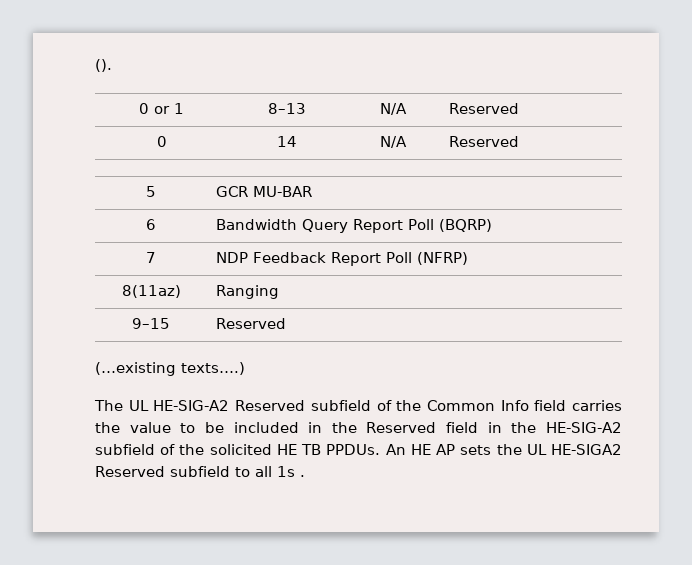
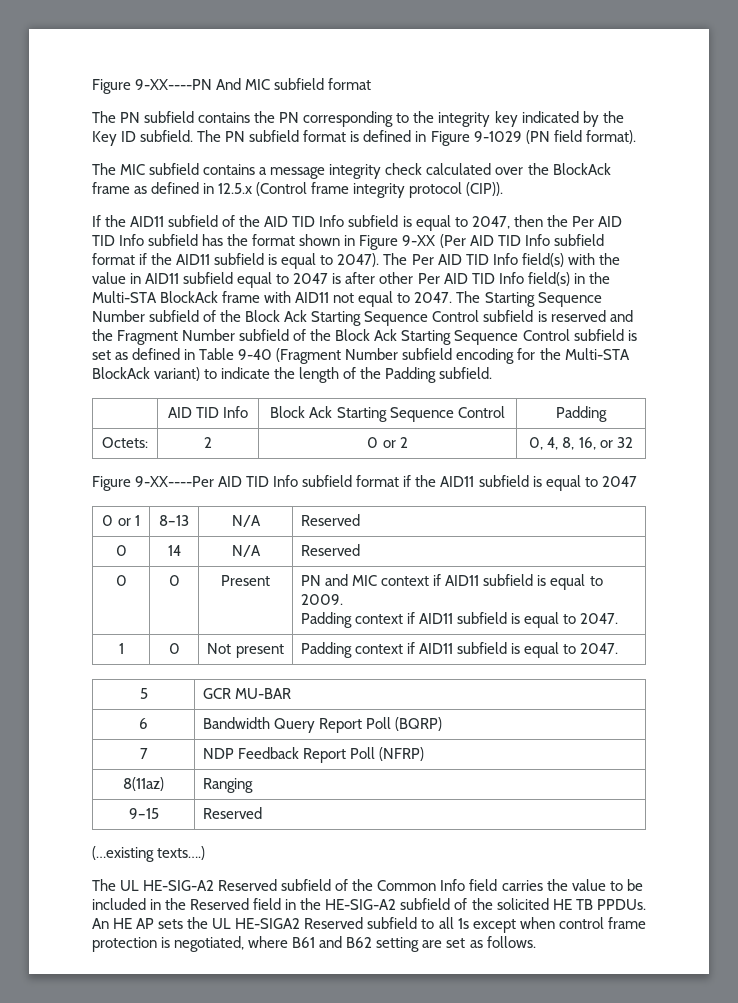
- ().
+ Figure 9-XX----PN And MIC subfield format
+ The PN subfield contains the PN corresponding to the integrity key indicated by the Key ID subfield. The PN subfield format is defined in Figure 9-1029 (PN field format).
+ The MIC subfield contains a message integrity check calculated over the BlockAck frame as defined in 12.5.x (Control frame integrity protocol (CIP)).
+ If the AID11 subfield of the AID TID Info subfield is equal to 2047, then the Per AID TID Info subfield has the format shown in Figure 9-XX (Per AID TID Info subfield format if the AID11 subfield is equal to 2047). The Per AID TID Info field(s) with the value in AID11 subfield equal to 2047 is after other Per AID TID Info field(s) in the Multi-STA BlockAck frame with AID11 not equal to 2047. The Starting Sequence Number subfield of the Block Ack Starting Sequence Control subfield is reserved and the Fragment Number subfield of the Block Ack Starting Sequence Control subfield is set as defined in Table 9-40 (Fragment Number subfield encoding for the Multi-STA BlockAck variant) to indicate the length of the Padding subfield.
+ | AID TID Info | Block Ack Starting Sequence Control | Padding
+ Octets: | 2 | 0 or 2 | 0, 4, 8, 16, or 32
+ Figure 9-XX----Per AID TID Info subfield format if the AID11 subfield is equal to 2047
+ 0 | 0 | Present | PN and MIC context if AID11 subfield is equal to 2009.
+ Padding context if AID11 subfield is equal to 2047.
+ 1 | 0 | Not present | Padding context if AID11 subfield is equal to 2047.
- An HE AP sets the UL HE-SIGA2 Reserved subfield to all 1s .
+ An HE AP sets the UL HE-SIGA2 Reserved subfield to all 1s except when control frame protection is negotiated, where B61 and B62 setting are set as follows.

